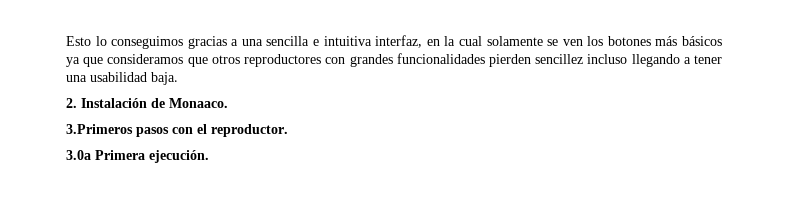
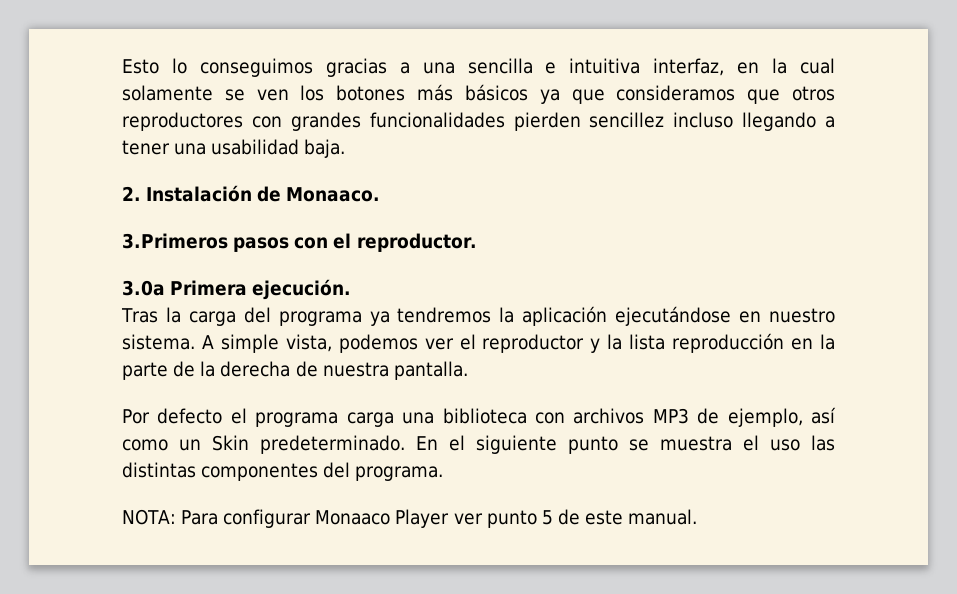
+ Tras la carga del programa ya tendremos la aplicación ejecutándose en nuestro sistema. A simple vista, podemos ver el reproductor y la lista reproducción en la parte de la derecha de nuestra pantalla.
+ Por defecto el programa carga una biblioteca con archivos MP3 de ejemplo, así como un Skin predeterminado. En el siguiente punto se muestra el uso las distintas componentes del programa.
+ NOTA: Para configurar Monaaco Player ver punto 5 de este manual.

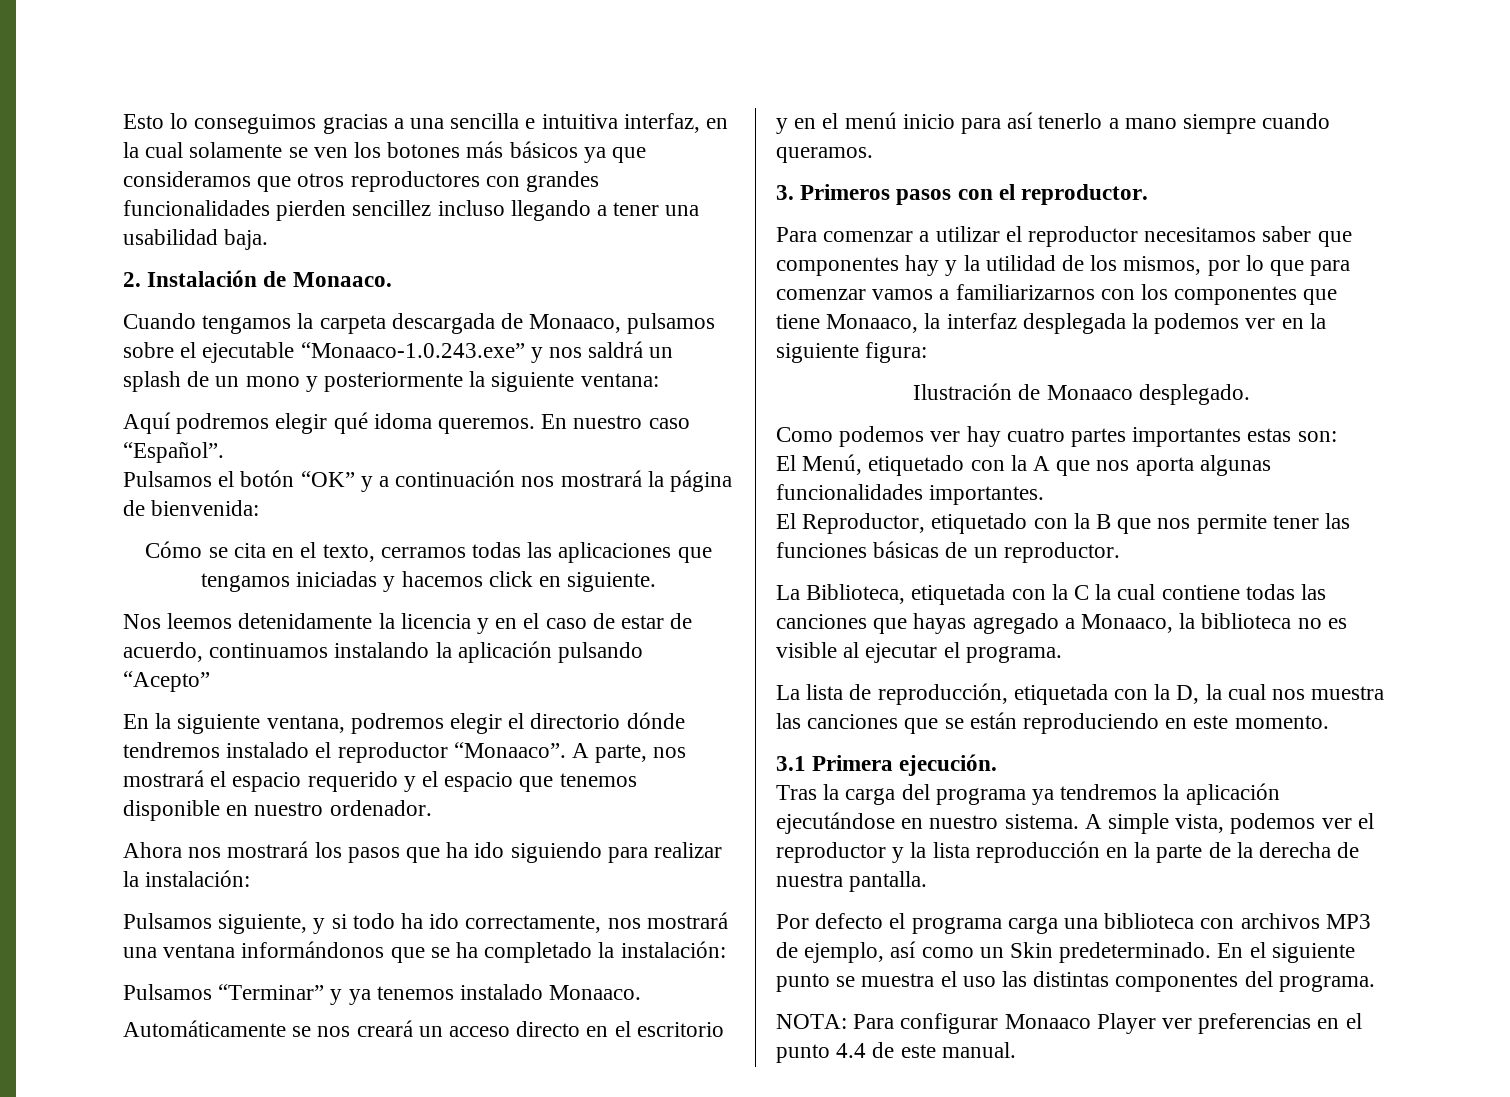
- 3.Primeros pasos con el reproductor.
- 3.0a Primera ejecución.
+ Cuando tengamos la carpeta descargada de Monaaco, pulsamos sobre el ejecutable “Monaaco-1.0.243.exe” y nos saldrá un splash de un mono y posteriormente la siguiente ventana:
+ Aquí podremos elegir qué idoma queremos. En nuestro caso “Español”.
+ Pulsamos el botón “OK” y a continuación nos mostrará la página de bienvenida:
+ Cómo se cita en el texto, cerramos todas las aplicaciones que tengamos iniciadas y hacemos click en siguiente.
+ Nos leemos detenidamente la licencia y en el caso de estar de acuerdo, continuamos instalando la aplicación pulsando “Acepto”
+ En la siguiente ventana, podremos elegir el directorio dónde tendremos instalado el reproductor “Monaaco”. A parte, nos mostrará el espacio requerido y el espacio que tenemos disponible en nuestro ordenador.
+ Ahora nos mostrará los pasos que ha ido siguiendo para realizar la instalación:
+ Pulsamos siguiente, y si todo ha ido correctamente, nos mostrará una ventana informándonos que se ha completado la instalación:
+ Pulsamos “Terminar” y ya tenemos instalado Monaaco.
+ Automáticamente se nos creará un acceso directo en el escritorio y en el menú inicio para así tenerlo a mano siempre cuando queramos.
+ 3. Primeros pasos con el reproductor.
+ Para comenzar a utilizar el reproductor necesitamos saber que componentes hay y la utilidad de los mismos, por lo que para comenzar vamos a familiarizarnos con los componentes que tiene Monaaco, la interfaz desplegada la podemos ver en la siguiente figura:
+ Ilustración de Monaaco desplegado.
+ Como podemos ver hay cuatro partes importantes estas son:
+ El Menú, etiquetado con la A que nos aporta algunas funcionalidades importantes.
+ El Reproductor, etiquetado con la B que nos permite tener las funciones básicas de un reproductor.
+ La Biblioteca, etiquetada con la C la cual contiene todas las canciones que hayas agregado a Monaaco, la biblioteca no es visible al ejecutar el programa.
+ La lista de reproducción, etiquetada con la D, la cual nos muestra las canciones que se están reproduciendo en este momento.
+ 3.1 Primera ejecución.
- NOTA: Para configurar Monaaco Player ver punto 5 de este manual.
+ NOTA: Para configurar Monaaco Player ver preferencias en el punto 4.4 de este manual.

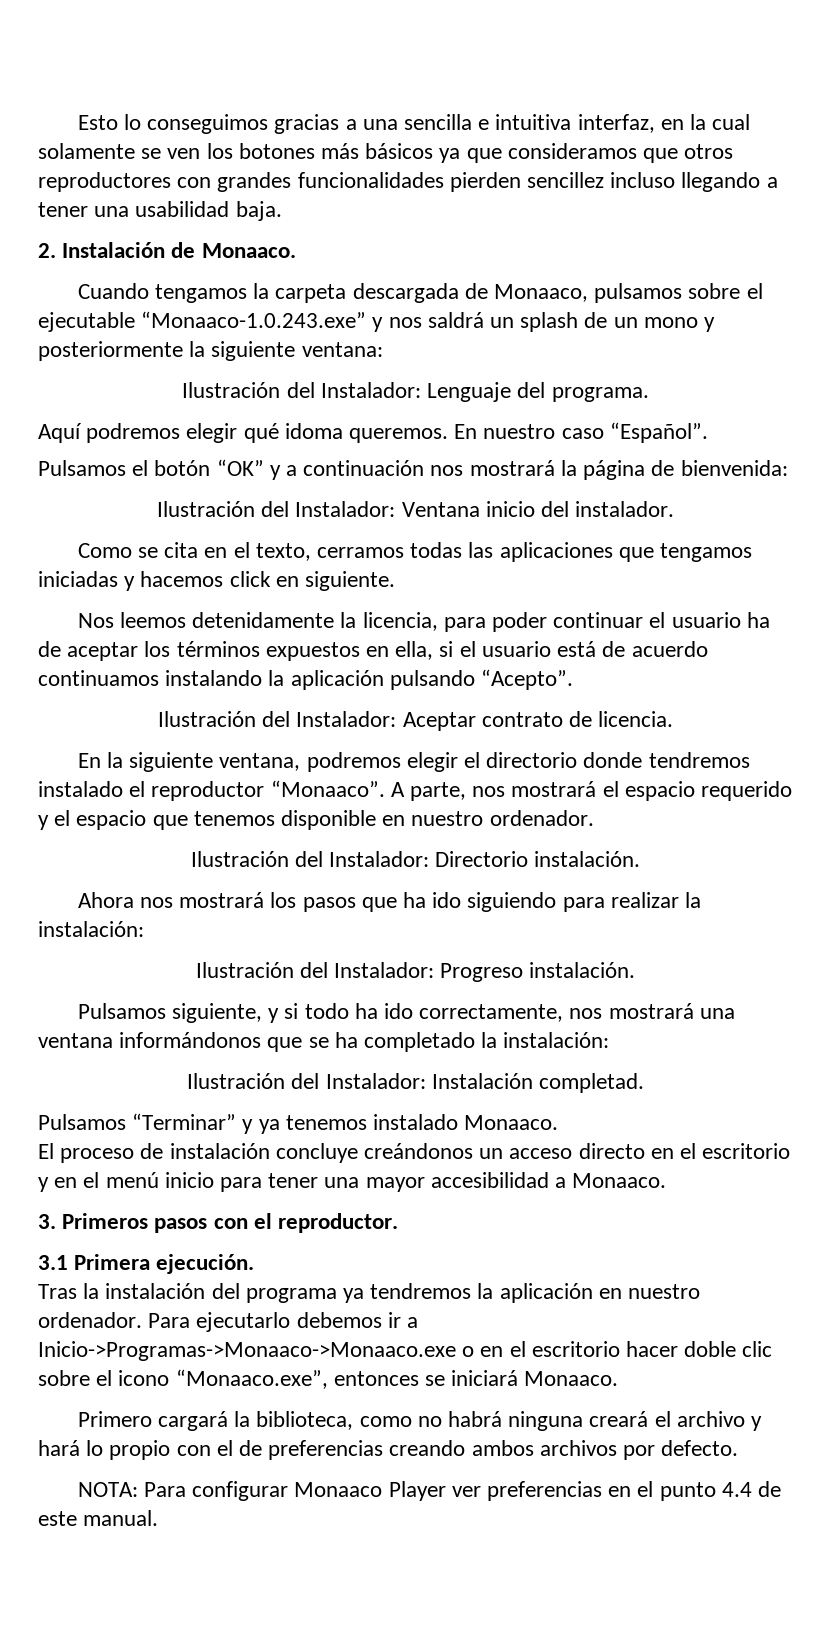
+ Ilustración del Instalador: Lenguaje del programa.
- Cómo se cita en el texto, cerramos todas las aplicaciones que tengamos iniciadas y hacemos click en siguiente.
+ Ilustración del Instalador: Ventana inicio del instalador.
+ Como se cita en el texto, cerramos todas las aplicaciones que tengamos iniciadas y hacemos click en siguiente.
- Nos leemos detenidamente la licencia y en el caso de estar de acuerdo, continuamos instalando la aplicación pulsando “Acepto”
+ Nos leemos detenidamente la licencia, para poder continuar el usuario ha de aceptar los términos expuestos en ella, si el usuario está de acuerdo continuamos instalando la aplicación pulsando “Acepto”.
+ Ilustración del Instalador: Aceptar contrato de licencia.
- En la siguiente ventana, podremos elegir el directorio dónde tendremos instalado el reproductor “Monaaco”.
+ En la siguiente ventana, podremos elegir el directorio donde tendremos instalado el reproductor “Monaaco”.
+ Ilustración del Instalador: Directorio instalación.
+ Ilustración del Instalador: Progreso instalación.
+ Ilustración del Instalador: Instalación completad.
- Automáticamente se nos creará un acceso directo en el escritorio y en el menú inicio para así tenerlo a mano siempre cuando queramos.
+ El proceso de instalación concluye creándonos un acceso directo en el escritorio y en el menú inicio para tener una mayor accesibilidad a Monaaco.
- Para comenzar a utilizar el reproductor necesitamos saber que componentes hay y la utilidad de los mismos, por lo que para comenzar vamos a familiarizarnos con los componentes que tiene Monaaco, la interfaz desplegada la podemos ver en la siguiente figura:
- Ilustración de Monaaco desplegado.
- Como podemos ver hay cuatro partes importantes estas son:
- El Menú, etiquetado con la A que nos aporta algunas funcionalidades importantes.
- El Reproductor, etiquetado con la B que nos permite tener las funciones básicas de un reproductor.
- La Biblioteca, etiquetada con la C la cual contiene todas las canciones que hayas agregado a Monaaco, la biblioteca no es visible al ejecutar el programa.
- La lista de reproducción, etiquetada con la D, la cual nos muestra las canciones que se están reproduciendo en este momento.
- Tras la carga del programa ya tendremos la aplicación ejecutándose en nuestro sistema. A simple vista, podemos ver el reproductor y la lista reproducción en la parte de la derecha de nuestra pantalla.
- Por defecto el programa carga una biblioteca con archivos MP3 de ejemplo, así como un Skin predeterminado. En el siguiente punto se muestra el uso las distintas componentes del programa.
+ Tras la instalación del programa ya tendremos la aplicación en nuestro ordenador. Para ejecutarlo debemos ir a Inicio->Programas->Monaaco->Monaaco.exe o en el escritorio hacer doble clic sobre el icono “Monaaco.exe”, entonces se iniciará Monaaco.
+ Primero cargará la biblioteca, como no habrá ninguna creará el archivo y hará lo propio con el de preferencias creando ambos archivos por defecto.

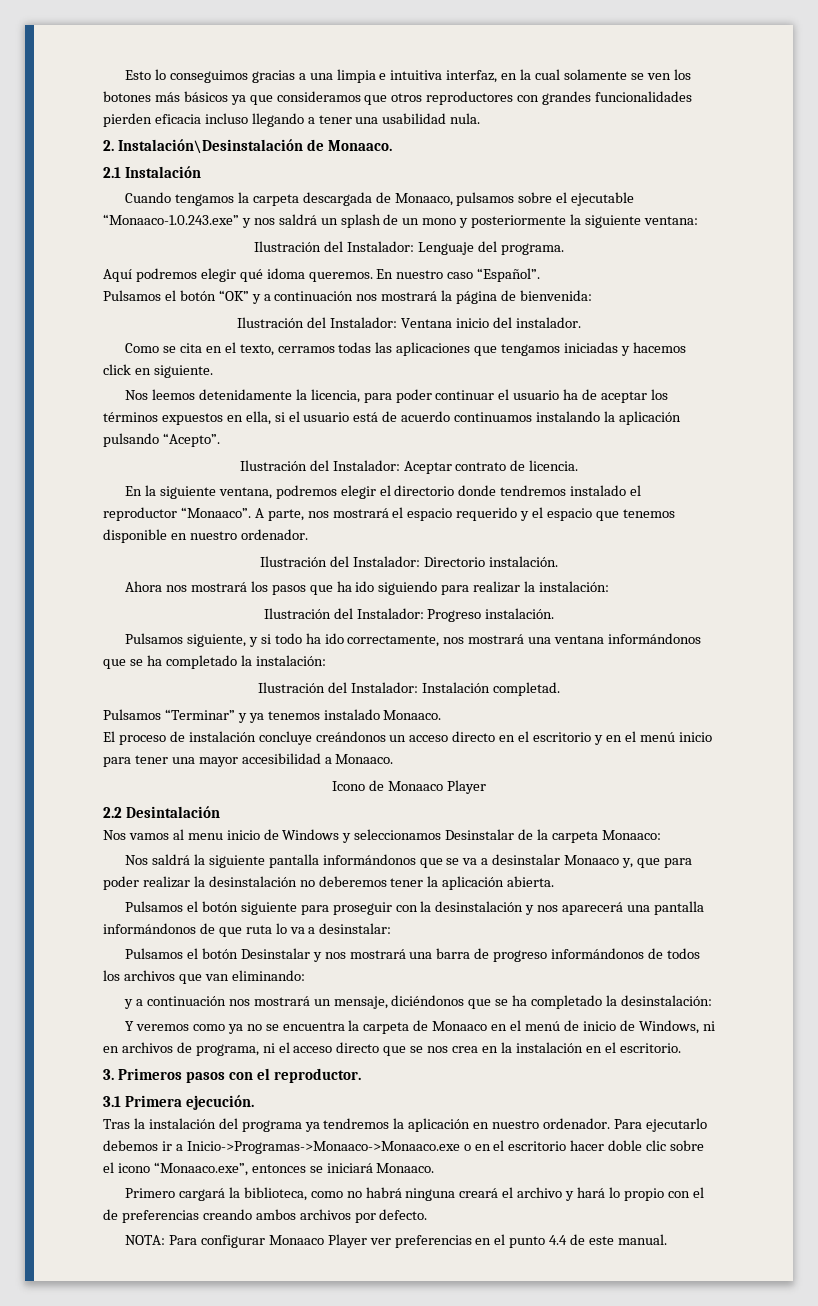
- Esto lo conseguimos gracias a una sencilla e intuitiva interfaz, en la cual solamente se ven los botones más básicos ya que consideramos que otros reproductores con grandes funcionalidades pierden sencillez incluso llegando a tener una usabilidad baja.
+ Esto lo conseguimos gracias a una limpia e intuitiva interfaz, en la cual solamente se ven los botones más básicos ya que consideramos que otros reproductores con grandes funcionalidades pierden eficacia incluso llegando a tener una usabilidad nula.
- 2. Instalación de Monaaco.
+ 2. Instalación\Desinstalación de Monaaco.
+ 2.1 Instalación
+ Icono de Monaaco Player
+ 2.2 Desintalación
+ Nos vamos al menu inicio de Windows y seleccionamos Desinstalar de la carpeta Monaaco:
+ Nos saldrá la siguiente pantalla informándonos que se va a desinstalar Monaaco y, que para poder realizar la desinstalación no deberemos tener la aplicación abierta.
+ Pulsamos el botón siguiente para proseguir con la desinstalación y nos aparecerá una pantalla informándonos de que ruta lo va a desinstalar:
+ Pulsamos el botón Desinstalar y nos mostrará una barra de progreso informándonos de todos los archivos que van eliminando:
+ y a continuación nos mostrará un mensaje, diciéndonos que se ha completado la desinstalación:
+ Y veremos como ya no se encuentra la carpeta de Monaaco en el menú de inicio de Windows, ni en archivos de programa, ni el acceso directo que se nos crea en la instalación en el escritorio.

